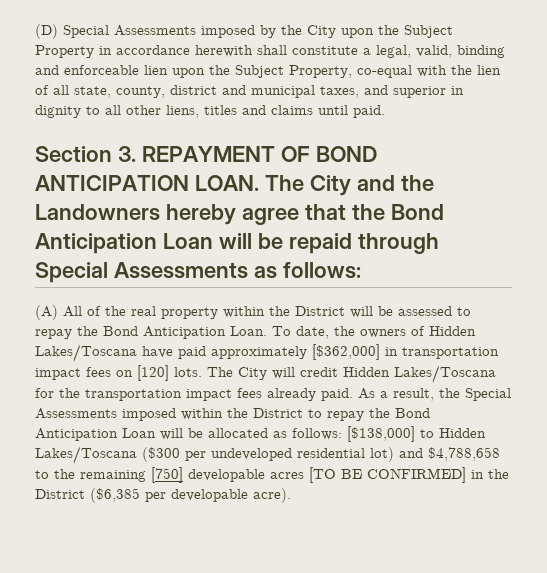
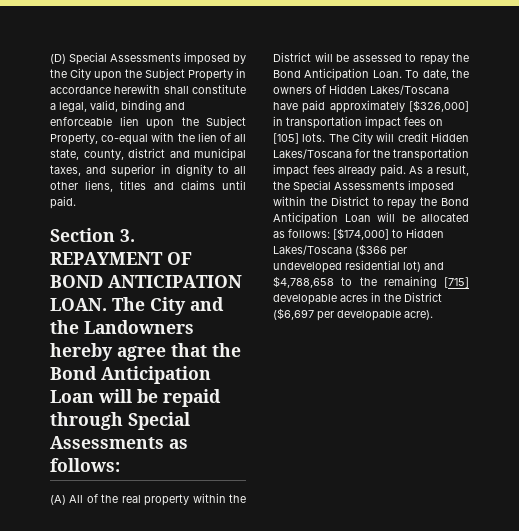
- To date, the owners of Hidden Lakes/Toscana have paid approximately [$362,000] in transportation impact fees on [120] lots.
+ To date, the owners of Hidden Lakes/Toscana have paid approximately [$326,000] in transportation impact fees on [105] lots.
- As a result, the Special Assessments imposed within the District to repay the Bond Anticipation Loan will be allocated as follows: [$138,000] to Hidden Lakes/Toscana ($300 per undeveloped residential lot) and $4,788,658 to the remaining [750] developable acres [TO BE CONFIRMED] in the District ($6,385 per developable acre).
+ As a result, the Special Assessments imposed within the District to repay the Bond Anticipation Loan will be allocated as follows: [$174,000] to Hidden Lakes/Toscana ($366 per undeveloped residential lot) and $4,788,658 to the remaining [715] developable acres in the District ($6,697 per developable acre).

